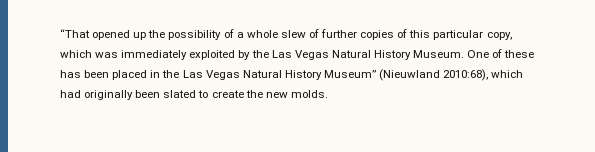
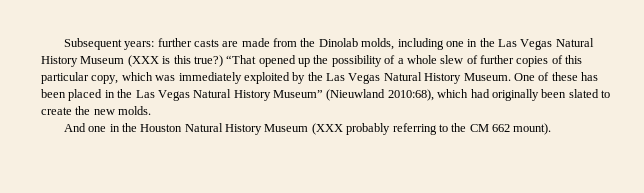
+ Subsequent years: further casts are made from the Dinolab molds, including one in the Las Vegas Natural History Museum (XXX is this true?)
+ And one in the Houston Natural History Museum (XXX probably referring to the CM 662 mount).

